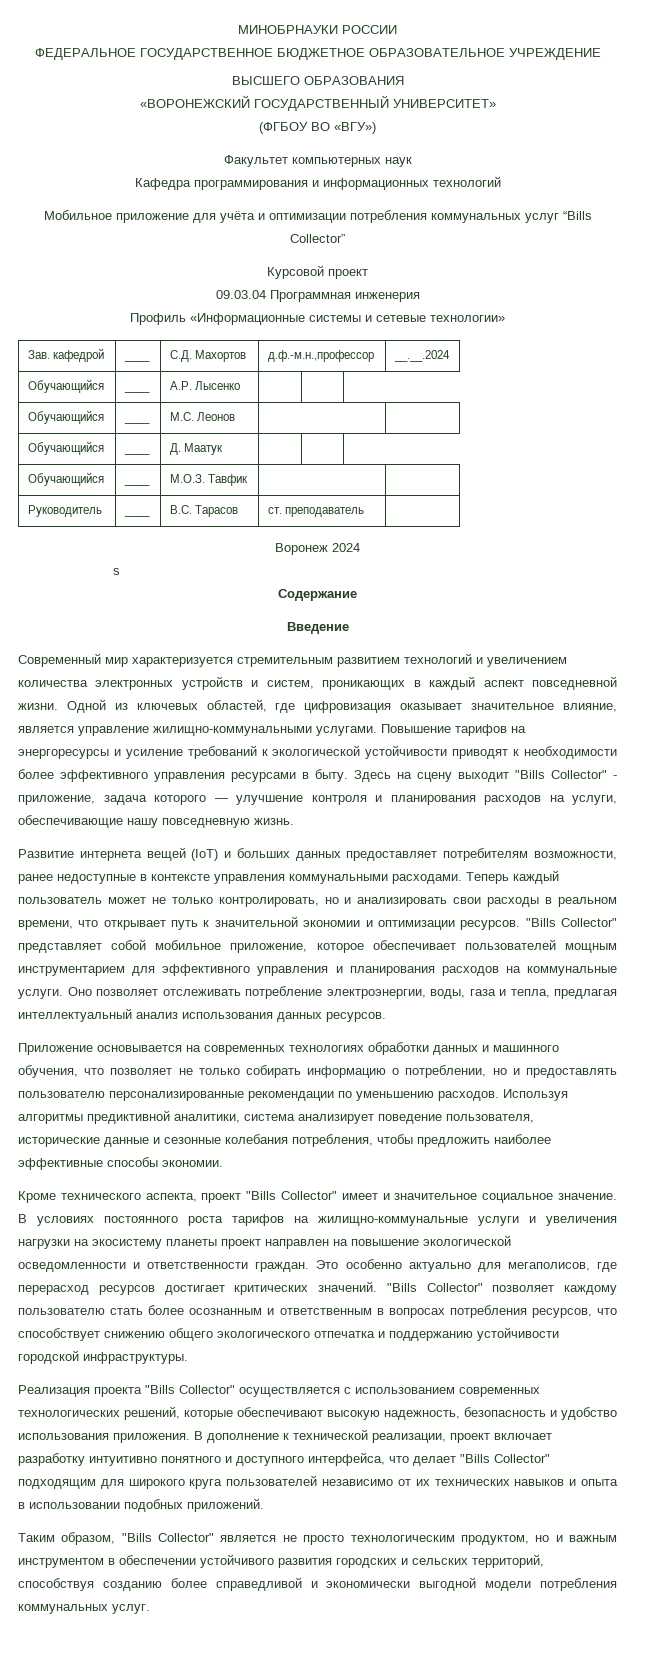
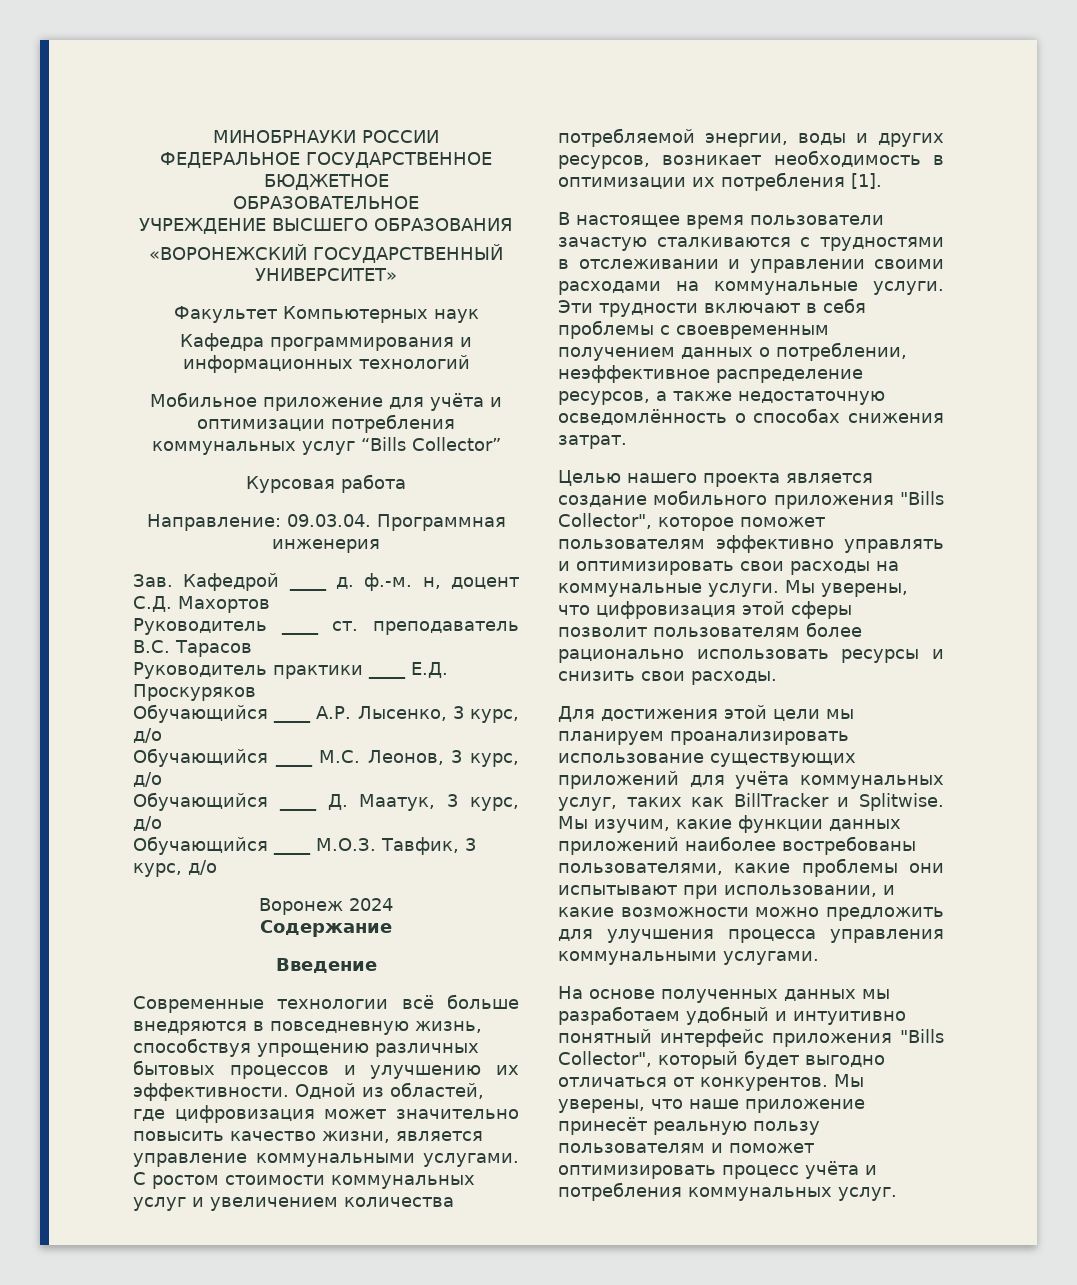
- ФЕДЕРАЛЬНОЕ ГОСУДАРСТВЕННОЕ БЮДЖЕТНОЕ ОБРАЗОВАТЕЛЬНОЕ УЧРЕЖДЕНИЕ
- ВЫСШЕГО ОБРАЗОВАНИЯ
+ ФЕДЕРАЛЬНОЕ ГОСУДАРСТВЕННОЕ БЮДЖЕТНОЕ
+ ОБРАЗОВАТЕЛЬНОЕ
+ УЧРЕЖДЕНИЕ ВЫСШЕГО ОБРАЗОВАНИЯ
- (ФГБОУ ВО «ВГУ»)
- Факультет компьютерных наук
+ Факультет Компьютерных наук
- Курсовой проект
- 09.03.04 Программная инженерия
- Профиль «Информационные системы и сетевые технологии»
- Зав. кафедрой | ____ | С.Д. Махортов | д.ф.-м.н.,профессор | __.__.2024
- Обучающийся | ____ | А.Р. Лысенко | |
- Обучающийся | ____ | М.С. Леонов | |
- Обучающийся | ____ | Д. Маатук | |
- Обучающийся | ____ | М.О.З. Тавфик | |
- Руководитель | ____ | В.С. Тарасов | ст. преподаватель |
+ Курсовая работа
+ Направление: 09.03.04. Программная инженерия
+ Зав. Кафедрой ____ д. ф.-м. н, доцент С.Д. Махортов
+ Руководитель ____ ст. преподаватель В.С. Тарасов
+ Руководитель практики ____ Е.Д. Проскуряков
+ Обучающийся ____ А.Р. Лысенко, 3 курс, д/о
+ Обучающийся ____ М.С. Леонов, 3 курс, д/о
+ Обучающийся ____ Д. Маатук, 3 курс, д/о
+ Обучающийся ____ М.О.З. Тавфик, 3 курс, д/о
- s
- Современный мир характеризуется стремительным развитием технологий и увеличением количества электронных устройств и систем, проникающих в каждый аспект повседневной жизни. Одной из ключевых областей, где цифровизация оказывает значительное влияние, является управление жилищно-коммунальными услугами. Повышение тарифов на энергоресурсы и усиление требований к экологической устойчивости приводят к необходимости более эффективного управления ресурсами в быту. Здесь на сцену выходит "Bills Collector" - приложение, задача которого — улучшение контроля и планирования расходов на услуги, обеспечивающие нашу повседневную жизнь.
- Развитие интернета вещей (IoT) и больших данных предоставляет потребителям возможности, ранее недоступные в контексте управления коммунальными расходами. Теперь каждый пользователь может не только контролировать, но и анализировать свои расходы в реальном времени, что открывает путь к значительной экономии и оптимизации ресурсов. "Bills Collector" представляет собой мобильное приложение, которое обеспечивает пользователей мощным инструментарием для эффективного управления и планирования расходов на коммунальные услуги. Оно позволяет отслеживать потребление электроэнергии, воды, газа и тепла, предлагая интеллектуальный анализ использования данных ресурсов.
- Приложение основывается на современных технологиях обработки данных и машинного обучения, что позволяет не только собирать информацию о потреблении, но и предоставлять пользователю персонализированные рекомендации по уменьшению расходов. Используя алгоритмы предиктивной аналитики, система анализирует поведение пользователя, исторические данные и сезонные колебания потребления, чтобы предложить наиболее эффективные способы экономии.
- Кроме технического аспекта, проект "Bills Collector" имеет и значительное социальное значение. В условиях постоянного роста тарифов на жилищно-коммунальные услуги и увеличения нагрузки на экосистему планеты проект направлен на повышение экологической осведомленности и ответственности граждан. Это особенно актуально для мегаполисов, где перерасход ресурсов достигает критических значений. "Bills Collector" позволяет каждому пользователю стать более осознанным и ответственным в вопросах потребления ресурсов, что способствует снижению общего экологического отпечатка и поддержанию устойчивости городской инфраструктуры.
- Реализация проекта "Bills Collector" осуществляется с использованием современных технологических решений, которые обеспечивают высокую надежность, безопасность и удобство использования приложения. В дополнение к технической реализации, проект включает разработку интуитивно понятного и доступного интерфейса, что делает "Bills Collector" подходящим для широкого круга пользователей независимо от их технических навыков и опыта в использовании подобных приложений.
- Таким образом, "Bills Collector" является не просто технологическим продуктом, но и важным инструментом в обеспечении устойчивого развития городских и сельских территорий, способствуя созданию более справедливой и экономически выгодной модели потребления коммунальных услуг.
+ Современные технологии всё больше внедряются в повседневную жизнь, способствуя упрощению различных бытовых процессов и улучшению их эффективности. Одной из областей, где цифровизация может значительно повысить качество жизни, является управление коммунальными услугами. С ростом стоимости коммунальных услуг и увеличением количества потребляемой энергии, воды и других ресурсов, возникает необходимость в оптимизации их потребления [1].
+ В настоящее время пользователи зачастую сталкиваются с трудностями в отслеживании и управлении своими расходами на коммунальные услуги. Эти трудности включают в себя проблемы с своевременным получением данных о потреблении, неэффективное распределение ресурсов, а также недостаточную осведомлённость о способах снижения затрат.
+ Целью нашего проекта является создание мобильного приложения "Bills Collector", которое поможет пользователям эффективно управлять и оптимизировать свои расходы на коммунальные услуги. Мы уверены, что цифровизация этой сферы позволит пользователям более рационально использовать ресурсы и снизить свои расходы.
+ Для достижения этой цели мы планируем проанализировать использование существующих приложений для учёта коммунальных услуг, таких как BillTracker и Splitwise. Мы изучим, какие функции данных приложений наиболее востребованы пользователями, какие проблемы они испытывают при использовании, и какие возможности можно предложить для улучшения процесса управления коммунальными услугами.
+ На основе полученных данных мы разработаем удобный и интуитивно понятный интерфейс приложения "Bills Collector", который будет выгодно отличаться от конкурентов. Мы уверены, что наше приложение принесёт реальную пользу пользователям и поможет оптимизировать процесс учёта и потребления коммунальных услуг.

